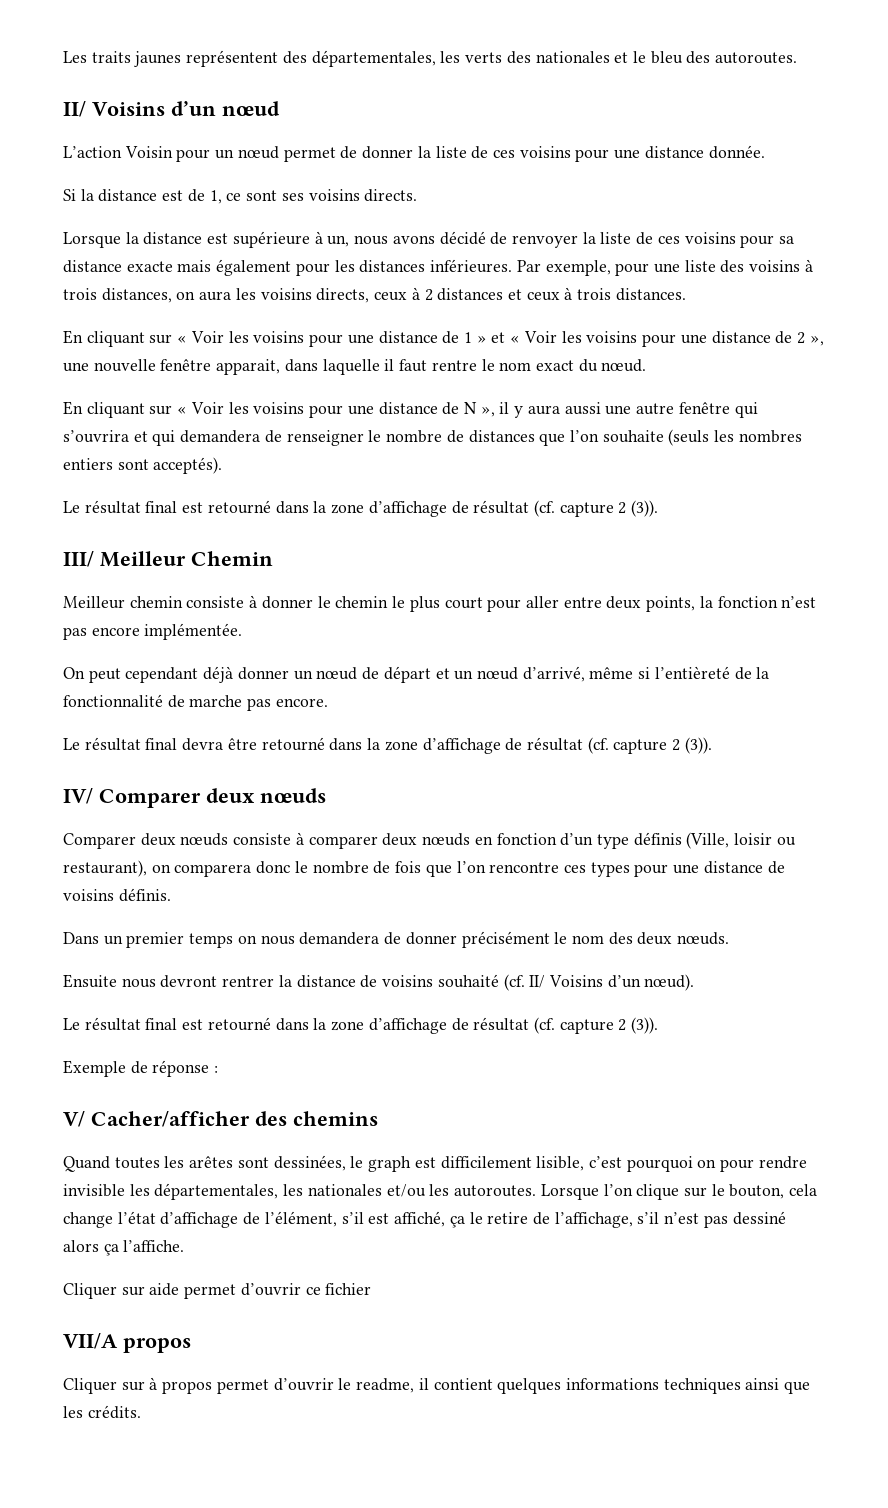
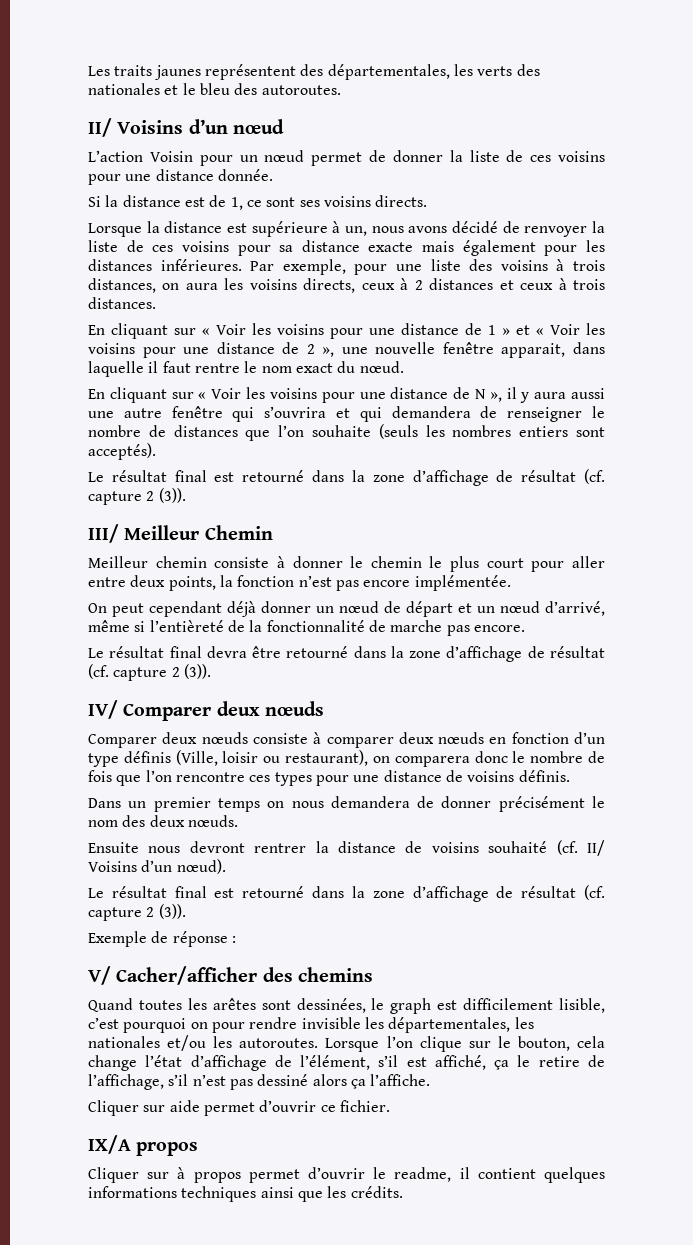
- Cliquer sur aide permet d’ouvrir ce fichier
- VII/A propos
+ Cliquer sur aide permet d’ouvrir ce fichier.
+ IX/A propos

